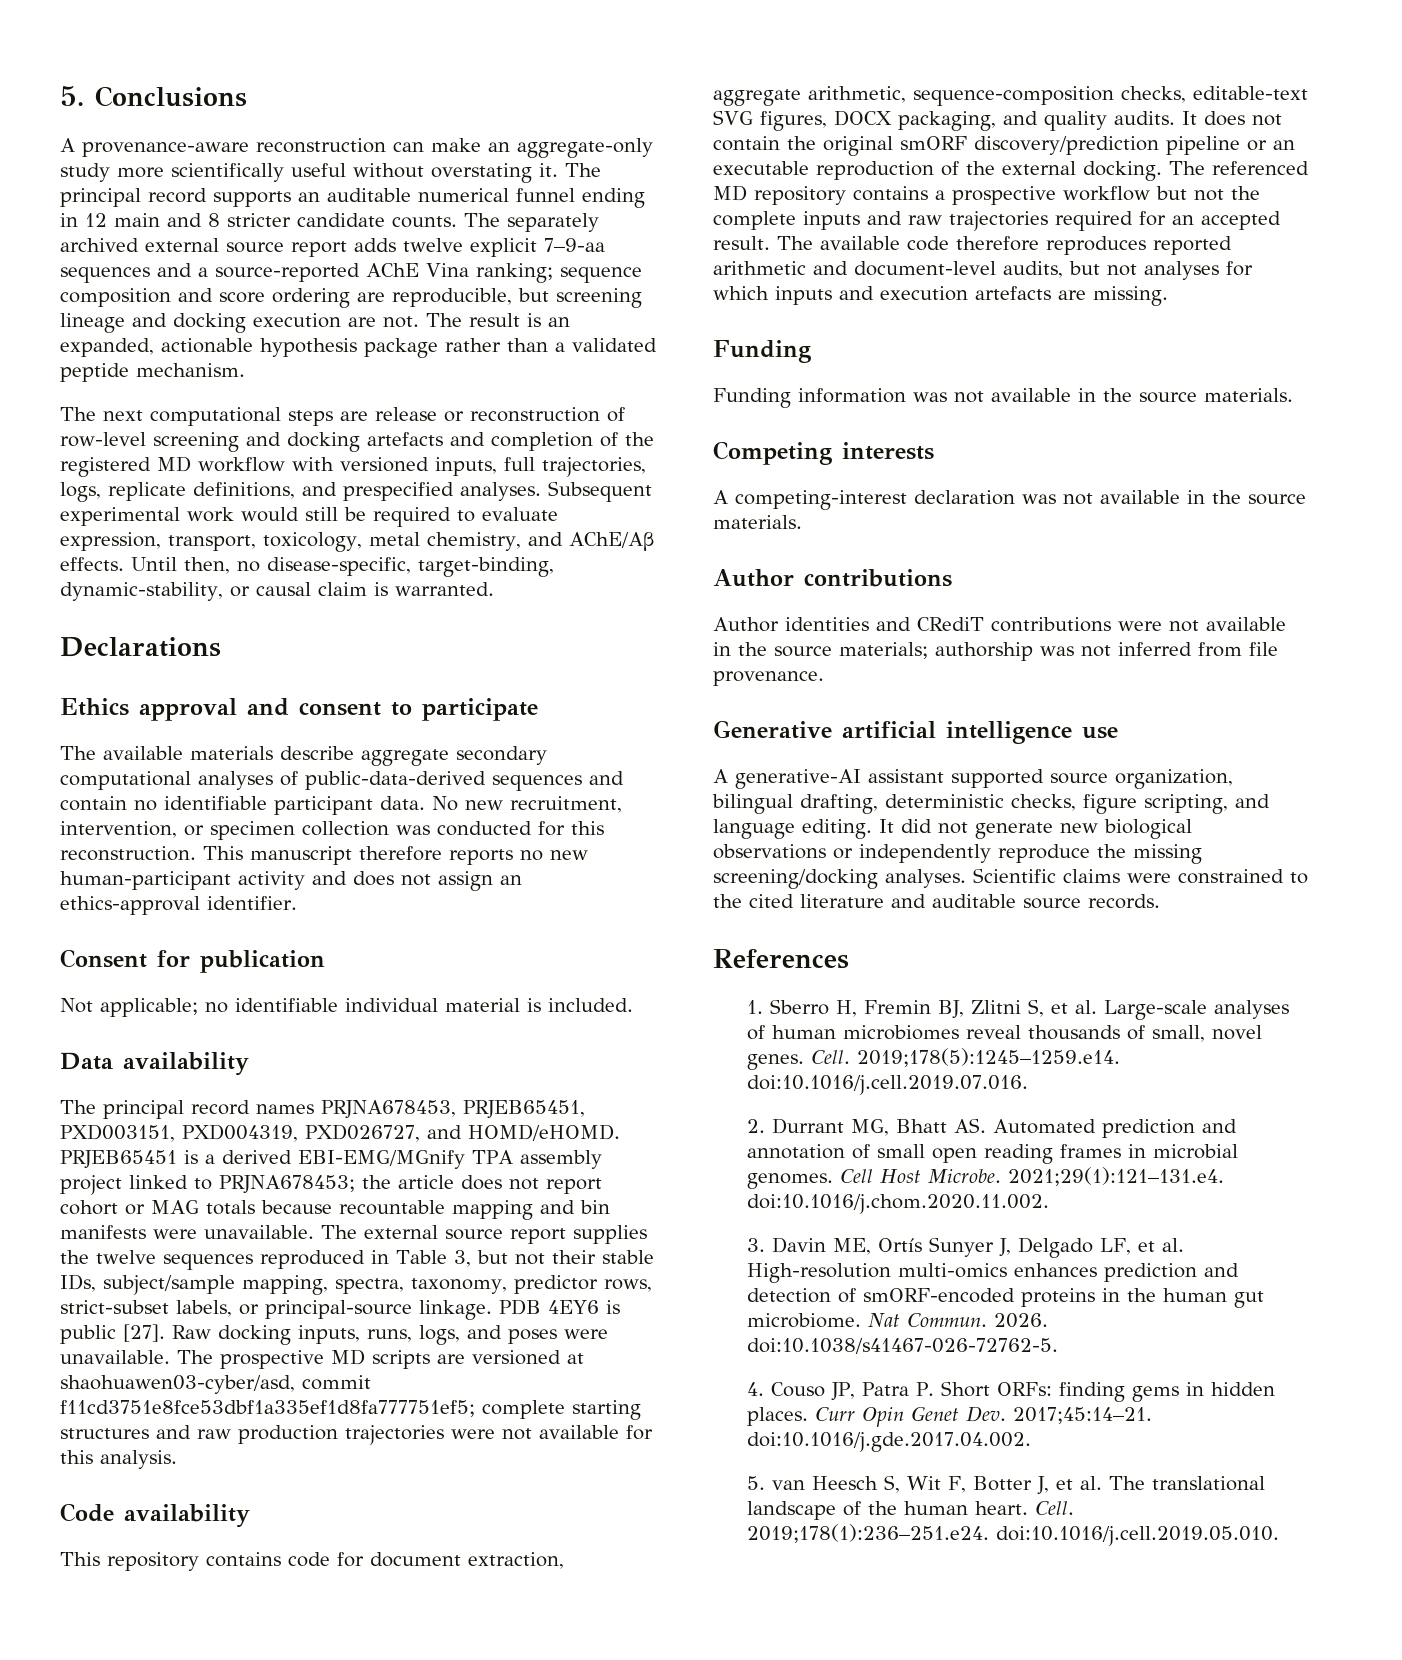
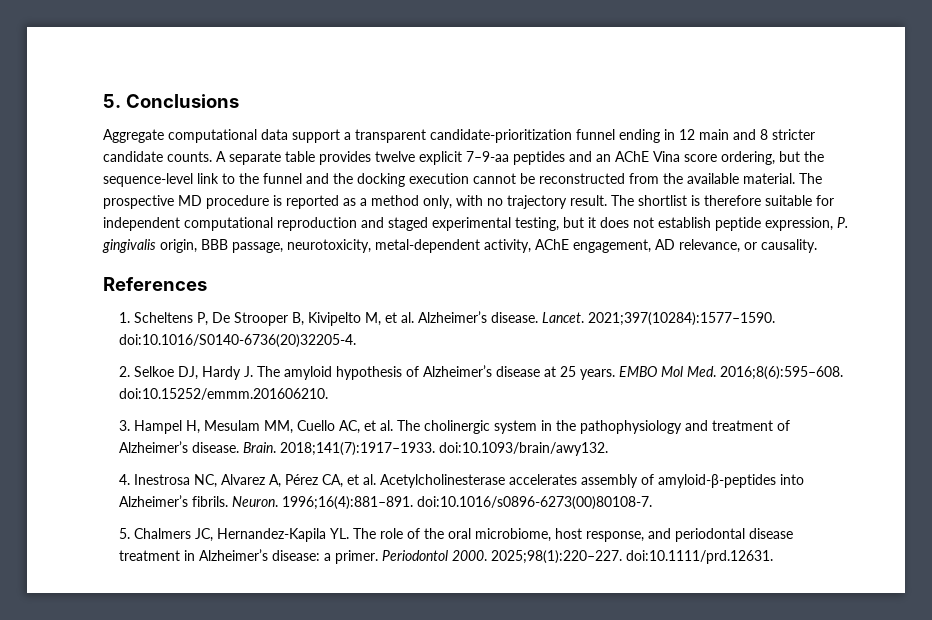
- A provenance-aware reconstruction can make an aggregate-only study more scientifically useful without overstating it. The principal record supports an auditable numerical funnel ending in 12 main and 8 stricter candidate counts.
+ Aggregate computational data support a transparent candidate-prioritization funnel ending in 12 main and 8 stricter candidate counts.
- The separately archived external source report adds twelve explicit 7–9-aa sequences and a source-reported AChE Vina ranking; sequence composition and score ordering are reproducible, but screening lineage and docking execution are not. The result is an expanded, actionable hypothesis package rather than a validated peptide mechanism.
- The next computational steps are release or reconstruction of row-level screening and docking artefacts and completion of the registered MD workflow with versioned inputs, full trajectories, logs, replicate definitions, and prespecified analyses. Subsequent experimental work would still be required to evaluate expression, transport, toxicology, metal chemistry, and AChE/Aβ effects. Until then, no disease-specific, target-binding, dynamic-stability, or causal claim is warranted.
- Declarations
- Ethics approval and consent to participate
- The available materials describe aggregate secondary computational analyses of public-data-derived sequences and contain no identifiable participant data. No new recruitment, intervention, or specimen collection was conducted for this reconstruction. This manuscript therefore reports no new human-participant activity and does not assign an ethics-approval identifier.
- Consent for publication
- Not applicable; no identifiable individual material is included.
- Data availability
- The principal record names PRJNA678453, PRJEB65451, PXD003151, PXD004319, PXD026727, and HOMD/eHOMD. PRJEB65451 is a derived EBI-EMG/MGnify TPA assembly project linked to PRJNA678453; the article does not report cohort or MAG totals because recountable mapping and bin manifests were unavailable. The external source report supplies the twelve sequences reproduced in Table 3, but not their stable IDs, subject/sample mapping, spectra, taxonomy, predictor rows, strict-subset labels, or principal-source linkage. PDB 4EY6 is public [27]. Raw docking inputs, runs, logs, and poses were unavailable. The prospective MD scripts are versioned at shaohuawen03-cyber/asd, commit f11cd3751e8fce53dbf1a335ef1d8fa777751ef5; complete starting structures and raw production trajectories were not available for this analysis.
- Code availability
- This repository contains code for document extraction, aggregate arithmetic, sequence-composition checks, editable-text SVG figures, DOCX packaging, and quality audits. It does not contain the original smORF discovery/prediction pipeline or an executable reproduction of the external docking. The referenced MD repository contains a prospective workflow but not the complete inputs and raw trajectories required for an accepted result. The available code therefore reproduces reported arithmetic and document-level audits, but not analyses for which inputs and execution artefacts are missing.
- Funding
- Funding information was not available in the source materials.
- Competing interests
- A competing-interest declaration was not available in the source materials.
- Author contributions
- Author identities and CRediT contributions were not available in the source materials; authorship was not inferred from file provenance.
- Generative artificial intelligence use
- A generative-AI assistant supported source organization, bilingual drafting, deterministic checks, figure scripting, and language editing. It did not generate new biological observations or independently reproduce the missing screening/docking analyses. Scientific claims were constrained to the cited literature and auditable source records.
+ A separate table provides twelve explicit 7–9-aa peptides and an AChE Vina score ordering, but the sequence-level link to the funnel and the docking execution cannot be reconstructed from the available material. The prospective MD procedure is reported as a method only, with no trajectory result. The shortlist is therefore suitable for independent computational reproduction and staged experimental testing, but it does not establish peptide expression, P. gingivalis origin, BBB passage, neurotoxicity, metal-dependent activity, AChE engagement, AD relevance, or causality.
  References
- 1. Sberro H, Fremin BJ, Zlitni S, et al. Large-scale analyses of human microbiomes reveal thousands of small, novel genes. Cell. 2019;178(5):1245–1259.e14. doi:10.1016/j.cell.2019.07.016.
- 2. Durrant MG, Bhatt AS. Automated prediction and annotation of small open reading frames in microbial genomes. Cell Host Microbe. 2021;29(1):121–131.e4. doi:10.1016/j.chom.2020.11.002.
- 3. Davin ME, Ortís Sunyer J, Delgado LF, et al. High-resolution multi-omics enhances prediction and detection of smORF-encoded proteins in the human gut microbiome. Nat Commun. 2026. doi:10.1038/s41467-026-72762-5.
- 4. Couso JP, Patra P. Short ORFs: finding gems in hidden places. Curr Opin Genet Dev. 2017;45:14–21. doi:10.1016/j.gde.2017.04.002.
- 5. van Heesch S, Wit F, Botter J, et al. The translational landscape of the human heart. Cell. 2019;178(1):236–251.e24. doi:10.1016/j.cell.2019.05.010.
+ 1. Scheltens P, De Strooper B, Kivipelto M, et al. Alzheimer’s disease. Lancet. 2021;397(10284):1577–1590. doi:10.1016/S0140-6736(20)32205-4.
+ 2. Selkoe DJ, Hardy J. The amyloid hypothesis of Alzheimer’s disease at 25 years. EMBO Mol Med. 2016;8(6):595–608. doi:10.15252/emmm.201606210.
+ 3. Hampel H, Mesulam MM, Cuello AC, et al. The cholinergic system in the pathophysiology and treatment of Alzheimer’s disease. Brain. 2018;141(7):1917–1933. doi:10.1093/brain/awy132.
+ 4. Inestrosa NC, Alvarez A, Pérez CA, et al. Acetylcholinesterase accelerates assembly of amyloid-β-peptides into Alzheimer’s fibrils. Neuron. 1996;16(4):881–891. doi:10.1016/s0896-6273(00)80108-7.
+ 5. Chalmers JC, Hernandez-Kapila YL. The role of the oral microbiome, host response, and periodontal disease treatment in Alzheimer’s disease: a primer. Periodontol 2000. 2025;98(1):220–227. doi:10.1111/prd.12631.

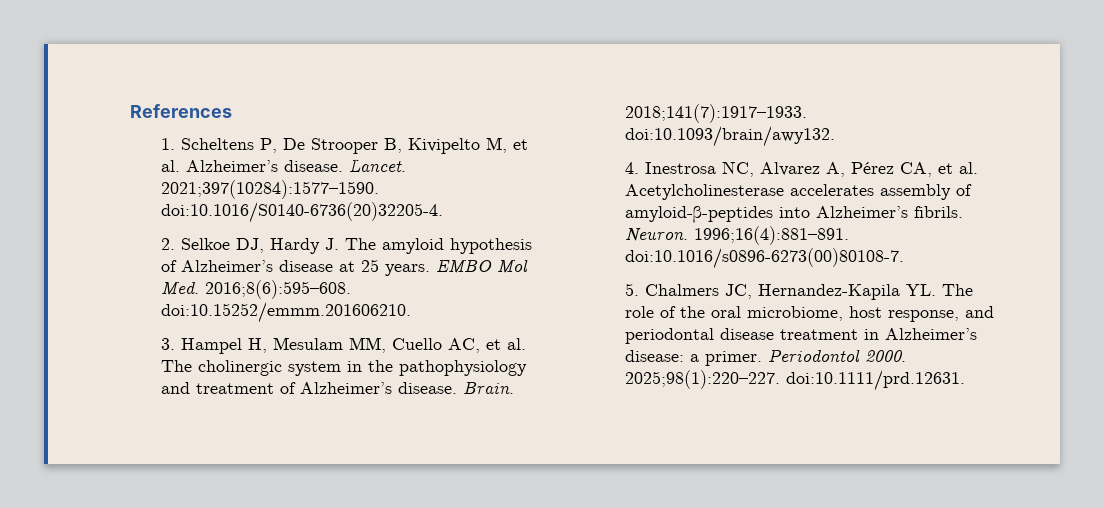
- 5. Conclusions
- Aggregate computational data support a transparent candidate-prioritization funnel ending in 12 main and 8 stricter candidate counts. A separate table provides twelve explicit 7–9-aa peptides and an AChE Vina score ordering, but the sequence-level link to the funnel and the docking execution cannot be reconstructed from the available material. The prospective MD procedure is reported as a method only, with no trajectory result. The shortlist is therefore suitable for independent computational reproduction and staged experimental testing, but it does not establish peptide expression, P. gingivalis origin, BBB passage, neurotoxicity, metal-dependent activity, AChE engagement, AD relevance, or causality.

